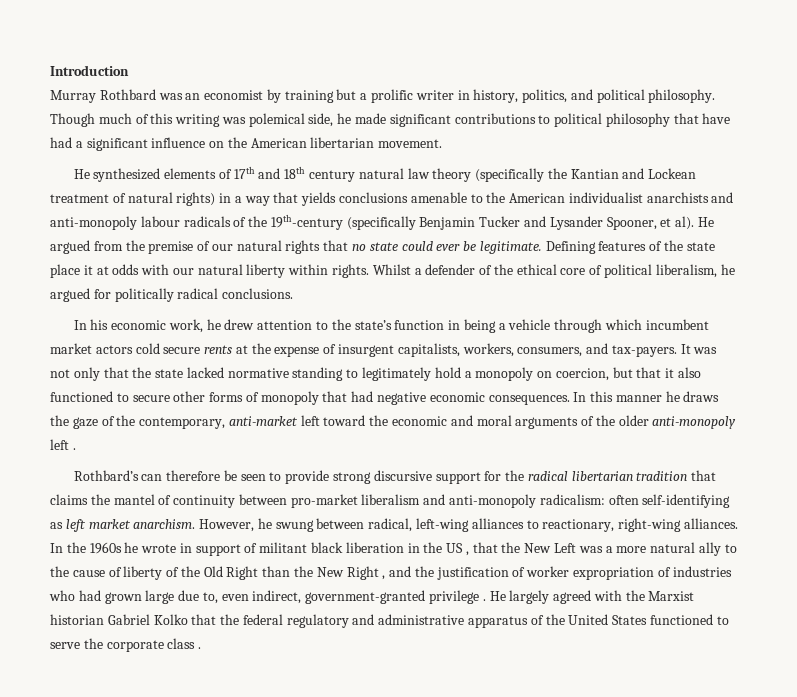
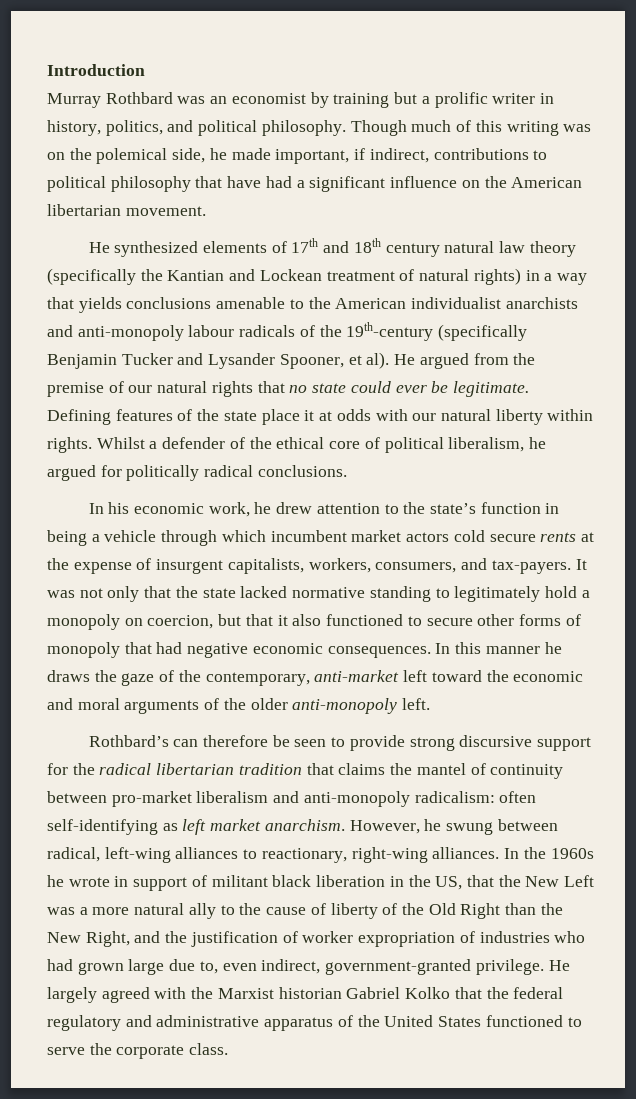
- Though much of this writing was polemical side, he made significant contributions to political philosophy that have had a significant influence on the American libertarian movement.
+ Though much of this writing was on the polemical side, he made important, if indirect, contributions to political philosophy that have had a significant influence on the American libertarian movement.
- In this manner he draws the gaze of the contemporary, anti-market left toward the economic and moral arguments of the older anti-monopoly left .
+ In this manner he draws the gaze of the contemporary, anti-market left toward the economic and moral arguments of the older anti-monopoly left.
- In the 1960s he wrote in support of militant black liberation in the US , that the New Left was a more natural ally to the cause of liberty of the Old Right than the New Right , and the justification of worker expropriation of industries who had grown large due to, even indirect, government-granted privilege .
+ In the 1960s he wrote in support of militant black liberation in the US, that the New Left was a more natural ally to the cause of liberty of the Old Right than the New Right, and the justification of worker expropriation of industries who had grown large due to, even indirect, government-granted privilege.
- He largely agreed with the Marxist historian Gabriel Kolko that the federal regulatory and administrative apparatus of the United States functioned to serve the corporate class .
+ He largely agreed with the Marxist historian Gabriel Kolko that the federal regulatory and administrative apparatus of the United States functioned to serve the corporate class.

